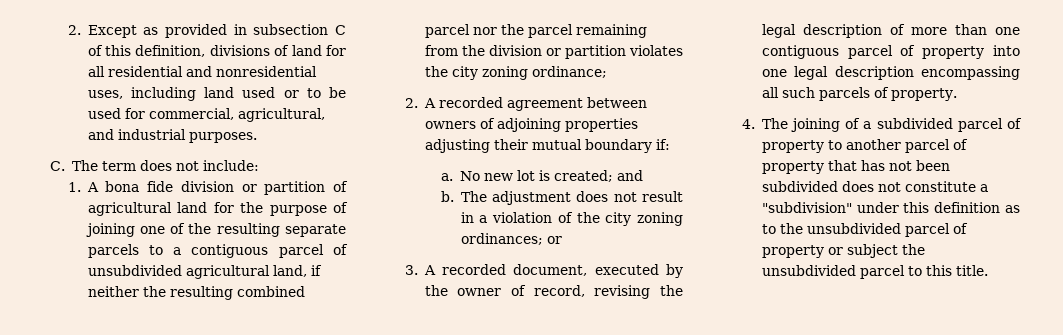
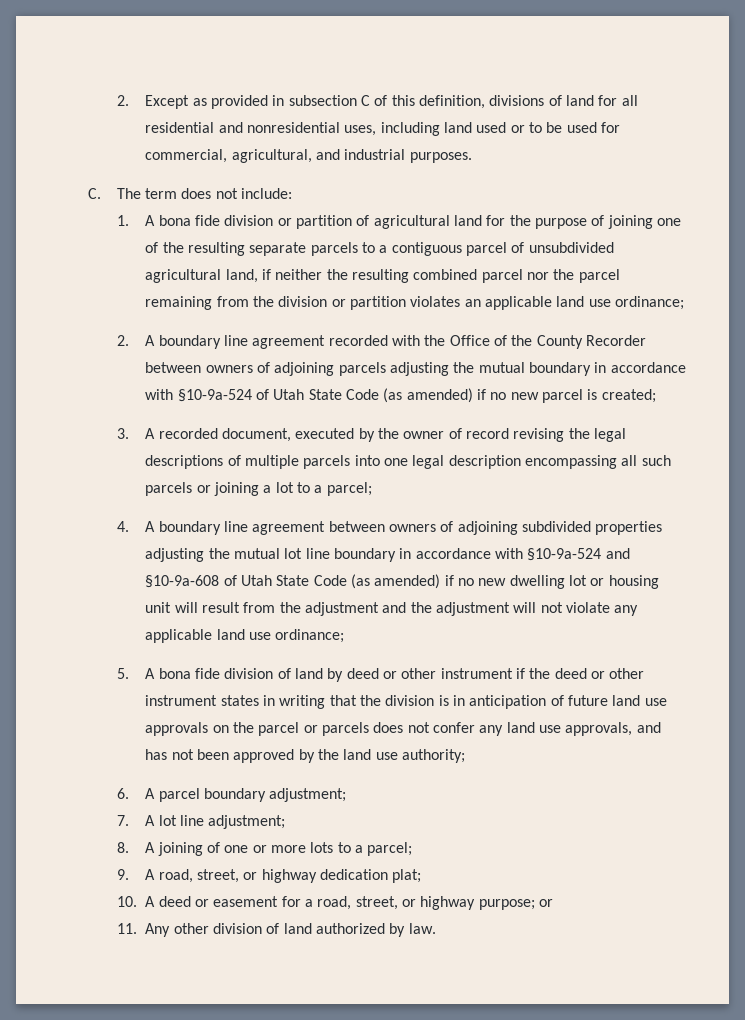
- 1. A bona fide division or partition of agricultural land for the purpose of joining one of the resulting separate parcels to a contiguous parcel of unsubdivided agricultural land, if neither the resulting combined parcel nor the parcel remaining from the division or partition violates the city zoning ordinance;
+ 1. A bona fide division or partition of agricultural land for the purpose of joining one of the resulting separate parcels to a contiguous parcel of unsubdivided agricultural land, if neither the resulting combined parcel nor the parcel remaining from the division or partition violates an applicable land use ordinance;
- 2. A recorded agreement between owners of adjoining properties adjusting their mutual boundary if:
- a. No new lot is created; and
- b. The adjustment does not result in a violation of the city zoning ordinances; or
+ 2. A boundary line agreement recorded with the Office of the County Recorder between owners of adjoining parcels adjusting the mutual boundary in accordance with §10-9a-524 of Utah State Code (as amended) if no new parcel is created;
- 3. A recorded document, executed by the owner of record, revising the legal description of more than one contiguous parcel of property into one legal description encompassing all such parcels of property.
- 4. The joining of a subdivided parcel of property to another parcel of property that has not been subdivided does not constitute a "subdivision" under this definition as to the unsubdivided parcel of property or subject the unsubdivided parcel to this title.
+ 3. A recorded document, executed by the owner of record revising the legal descriptions of multiple parcels into one legal description encompassing all such parcels or joining a lot to a parcel;
+ 4. A boundary line agreement between owners of adjoining subdivided properties adjusting the mutual lot line boundary in accordance with §10-9a-524 and §10-9a-608 of Utah State Code (as amended) if no new dwelling lot or housing unit will result from the adjustment and the adjustment will not violate any applicable land use ordinance;
+ 5. A bona fide division of land by deed or other instrument if the deed or other instrument states in writing that the division is in anticipation of future land use approvals on the parcel or parcels does not confer any land use approvals, and has not been approved by the land use authority;
+ 6. A parcel boundary adjustment;
+ 7. A lot line adjustment;
+ 8. A joining of one or more lots to a parcel;
+ 9. A road, street, or highway dedication plat;
+ 10. A deed or easement for a road, street, or highway purpose; or
+ 11. Any other division of land authorized by law.

